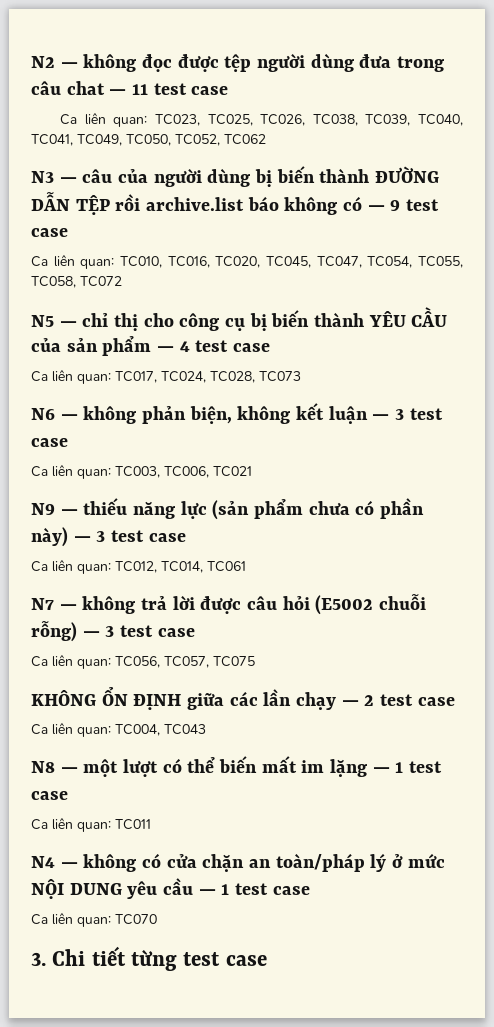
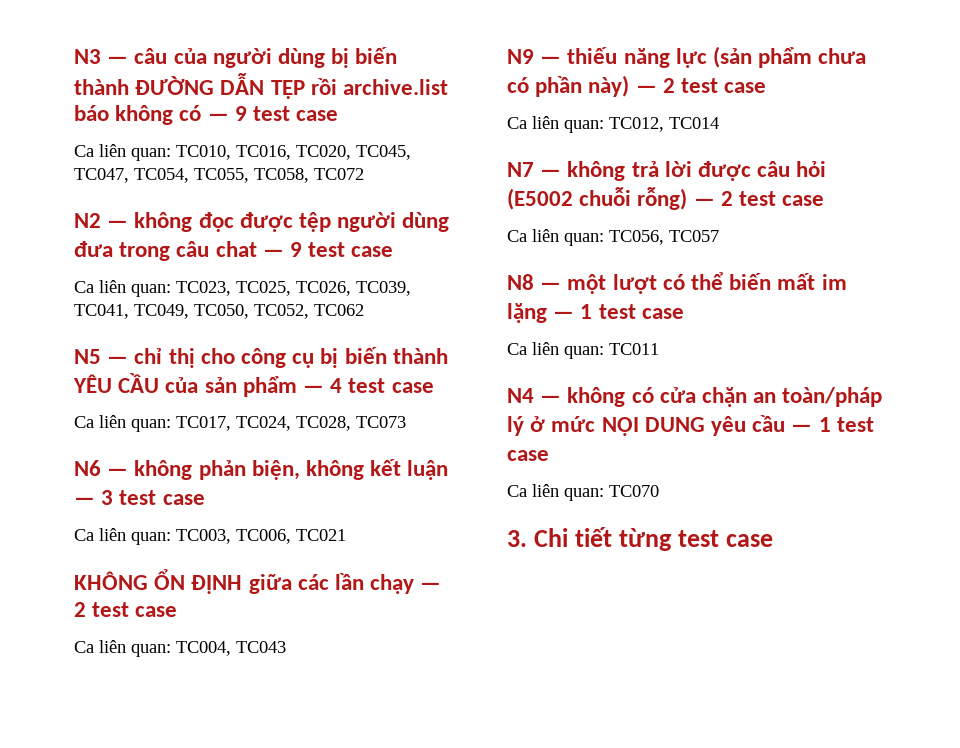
- N2 — không đọc được tệp người dùng đưa trong câu chat — 11 test case
- Ca liên quan: TC023, TC025, TC026, TC038, TC039, TC040, TC041, TC049, TC050, TC052, TC062
+ N2 — không đọc được tệp người dùng đưa trong câu chat — 9 test case
+ Ca liên quan: TC023, TC025, TC026, TC039, TC041, TC049, TC050, TC052, TC062
- N9 — thiếu năng lực (sản phẩm chưa có phần này) — 3 test case
- Ca liên quan: TC012, TC014, TC061
- N7 — không trả lời được câu hỏi (E5002 chuỗi rỗng) — 3 test case
- Ca liên quan: TC056, TC057, TC075
+ N9 — thiếu năng lực (sản phẩm chưa có phần này) — 2 test case
+ Ca liên quan: TC012, TC014
+ N7 — không trả lời được câu hỏi (E5002 chuỗi rỗng) — 2 test case
+ Ca liên quan: TC056, TC057

